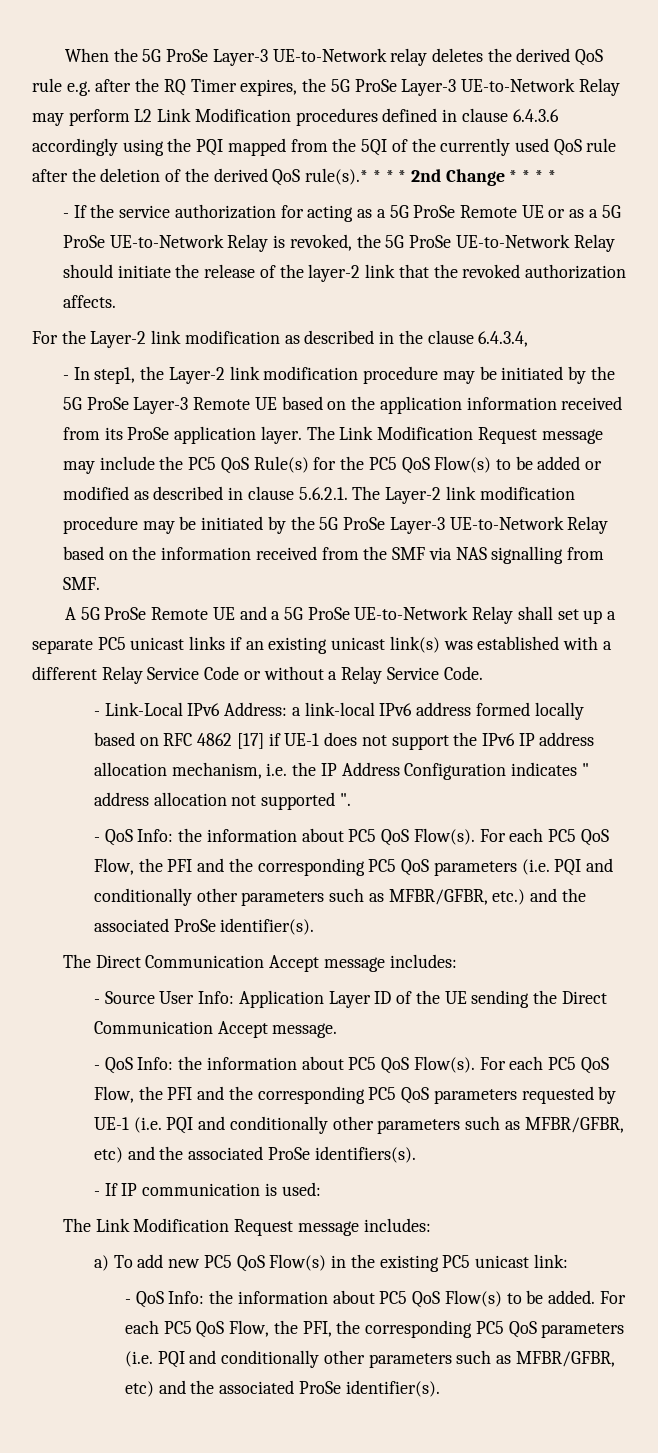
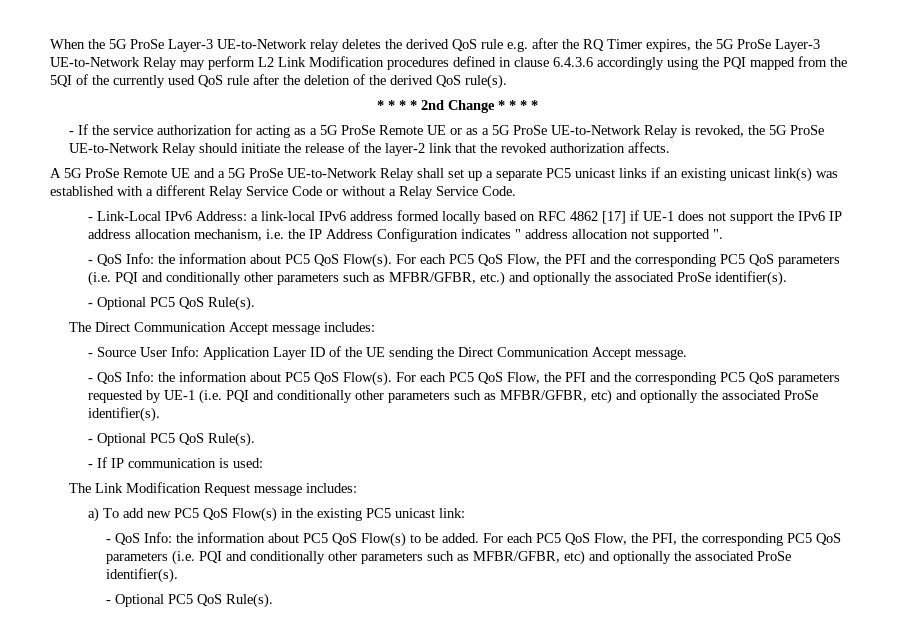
- When the 5G ProSe Layer-3 UE-to-Network relay deletes the derived QoS rule e.g. after the RQ Timer expires, the 5G ProSe Layer-3 UE-to-Network Relay may perform L2 Link Modification procedures defined in clause 6.4.3.6 accordingly using the PQI mapped from the 5QI of the currently used QoS rule after the deletion of the derived QoS rule(s).* * * * 2nd Change * * * *
+ When the 5G ProSe Layer-3 UE-to-Network relay deletes the derived QoS rule e.g. after the RQ Timer expires, the 5G ProSe Layer-3 UE-to-Network Relay may perform L2 Link Modification procedures defined in clause 6.4.3.6 accordingly using the PQI mapped from the 5QI of the currently used QoS rule after the deletion of the derived QoS rule(s).
+ * * * * 2nd Change * * * *
- For the Layer-2 link modification as described in the clause 6.4.3.4,
- - In step1, the Layer-2 link modification procedure may be initiated by the 5G ProSe Layer-3 Remote UE based on the application information received from its ProSe application layer. The Link Modification Request message may include the PC5 QoS Rule(s) for the PC5 QoS Flow(s) to be added or modified as described in clause 5.6.2.1. The Layer-2 link modification procedure may be initiated by the 5G ProSe Layer-3 UE-to-Network Relay based on the information received from the SMF via NAS signalling from SMF.
- For each PC5 QoS Flow, the PFI and the corresponding PC5 QoS parameters (i.e. PQI and conditionally other parameters such as MFBR/GFBR, etc.) and the associated ProSe identifier(s).
+ For each PC5 QoS Flow, the PFI and the corresponding PC5 QoS parameters (i.e. PQI and conditionally other parameters such as MFBR/GFBR, etc.) and optionally the associated ProSe identifier(s).
+ - Optional PC5 QoS Rule(s).
- For each PC5 QoS Flow, the PFI and the corresponding PC5 QoS parameters requested by UE-1 (i.e. PQI and conditionally other parameters such as MFBR/GFBR, etc) and the associated ProSe identifiers(s).
+ For each PC5 QoS Flow, the PFI and the corresponding PC5 QoS parameters requested by UE-1 (i.e. PQI and conditionally other parameters such as MFBR/GFBR, etc) and optionally the associated ProSe identifier(s).
+ - Optional PC5 QoS Rule(s).
- For each PC5 QoS Flow, the PFI, the corresponding PC5 QoS parameters (i.e. PQI and conditionally other parameters such as MFBR/GFBR, etc) and the associated ProSe identifier(s).
+ For each PC5 QoS Flow, the PFI, the corresponding PC5 QoS parameters (i.e. PQI and conditionally other parameters such as MFBR/GFBR, etc) and optionally the associated ProSe identifier(s).
+ - Optional PC5 QoS Rule(s).

